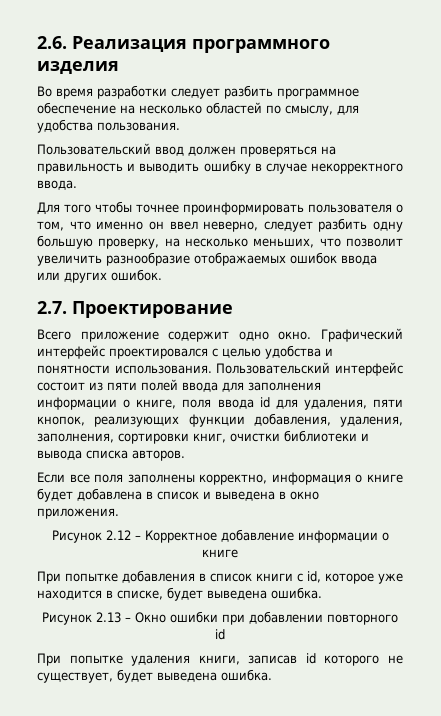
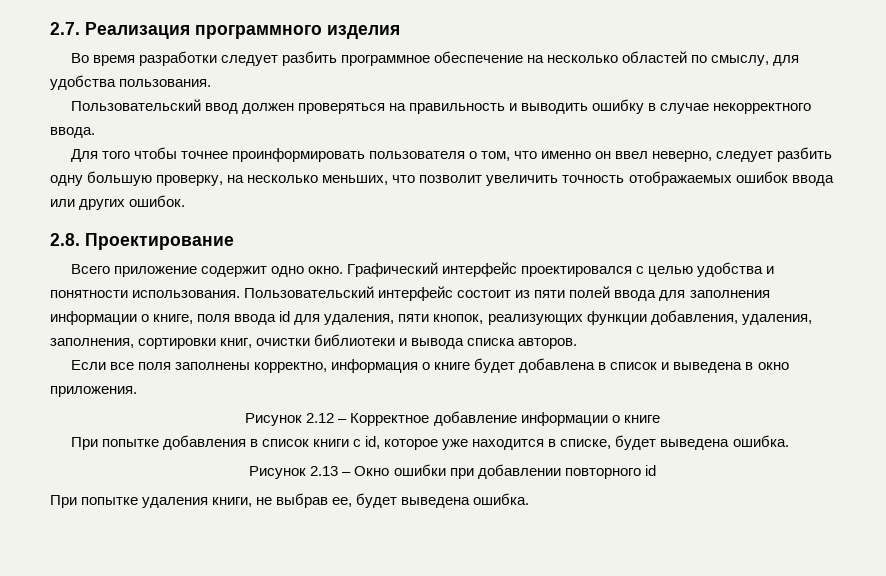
- 2.6. Реализация программного изделия
+ 2.7. Реализация программного изделия
- Для того чтобы точнее проинформировать пользователя о том, что именно он ввел неверно, следует разбить одну большую проверку, на несколько меньших, что позволит увеличить разнообразие отображаемых ошибок ввода или других ошибок.
+ Для того чтобы точнее проинформировать пользователя о том, что именно он ввел неверно, следует разбить одну большую проверку, на несколько меньших, что позволит увеличить точность отображаемых ошибок ввода или других ошибок.
- 2.7. Проектирование
+ 2.8. Проектирование
- При попытке удаления книги, записав id которого не существует, будет выведена ошибка.
+ При попытке удаления книги, не выбрав ее, будет выведена ошибка.

